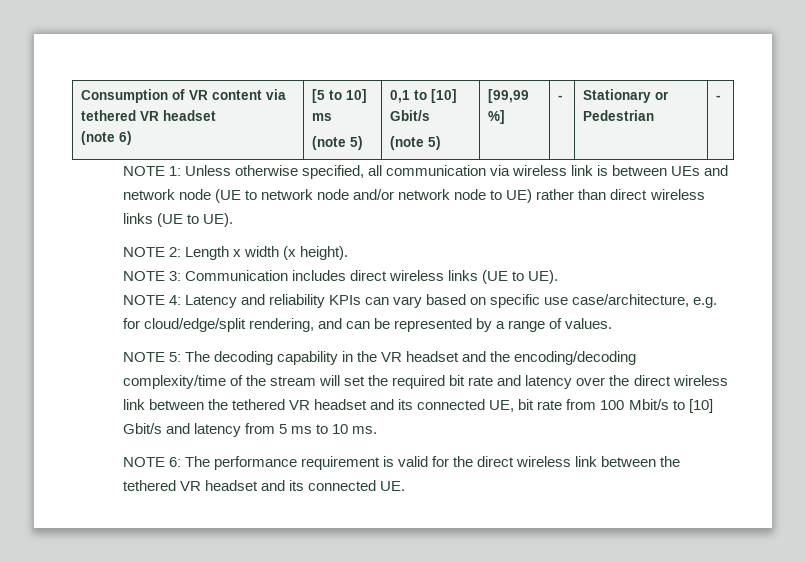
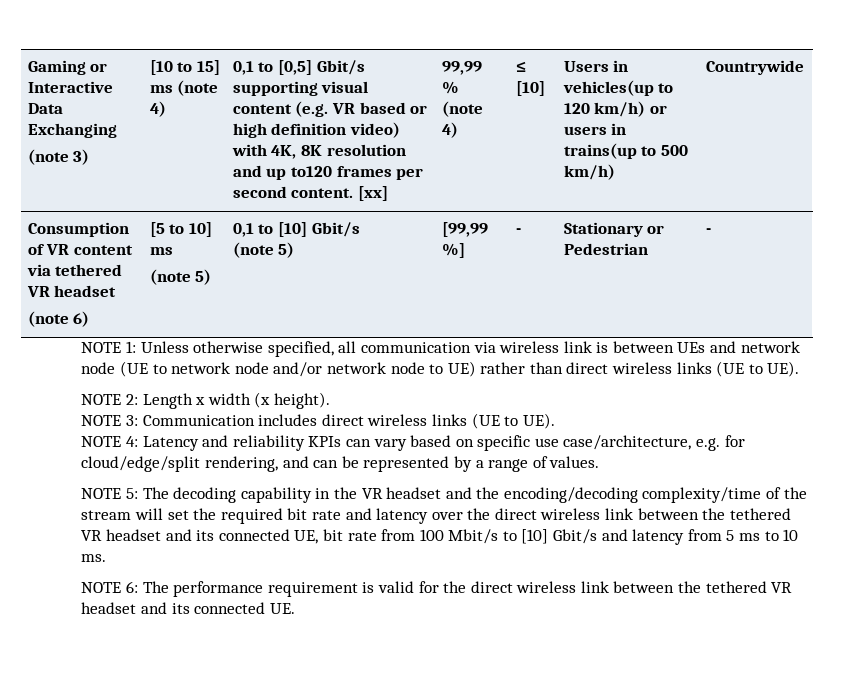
+ Gaming or Interactive Data Exchanging
+ (note 3) | [10 to 15] ms (note 4) | 0,1 to [0,5] Gbit/s supporting visual content (e.g. VR based or high definition video) with 4K, 8K resolution and up to120 frames per second content. [xx] | 99,99 % (note 4) | ≤ [10] | Users in vehicles(up to 120 km/h) or users in trains(up to 500 km/h) | Countrywide

